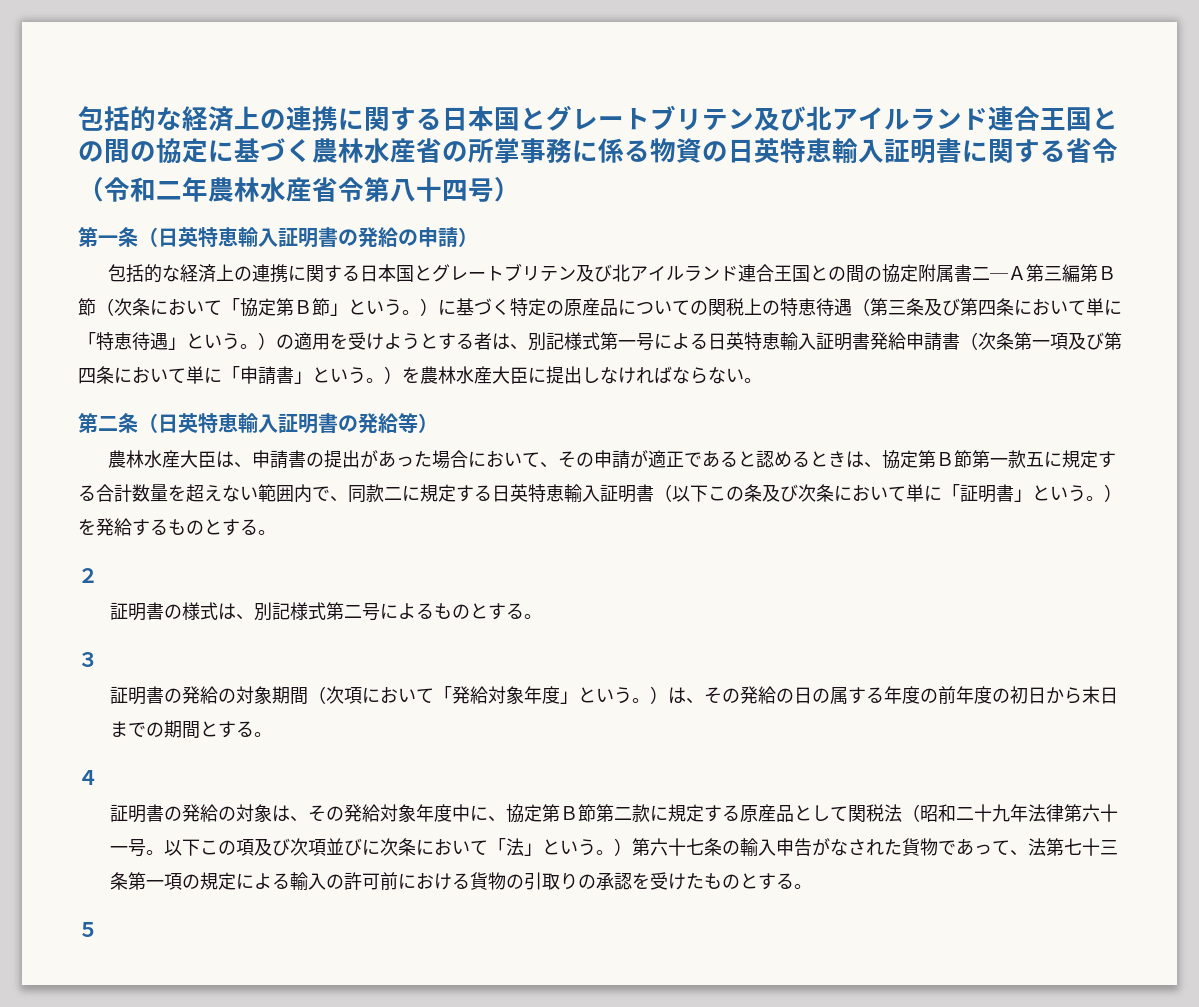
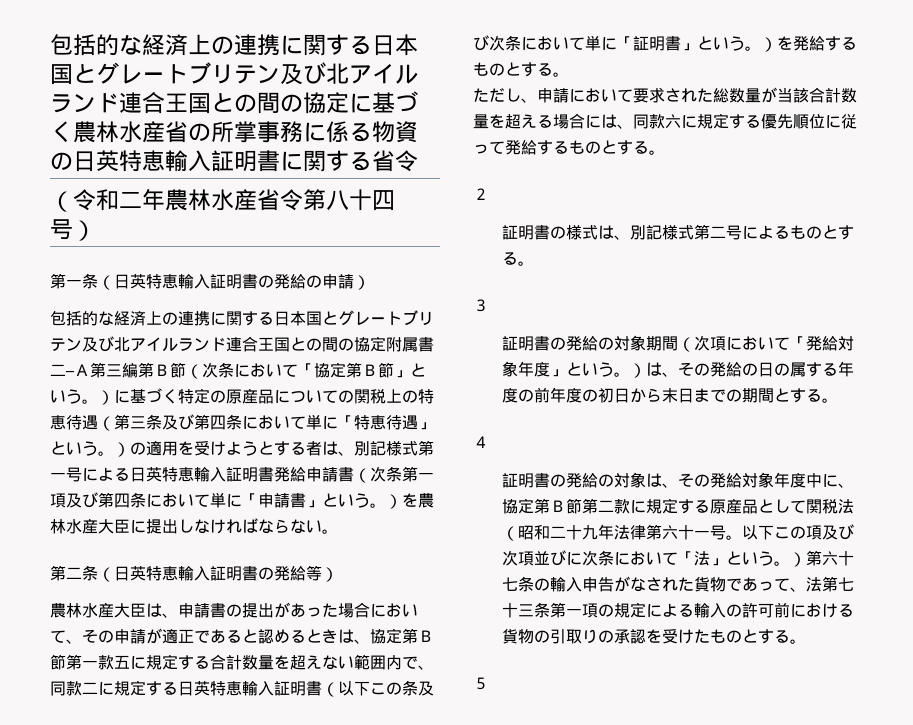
+ ただし、申請において要求された総数量が当該合計数量を超える場合には、同款六に規定する優先順位に従って発給するものとする。

